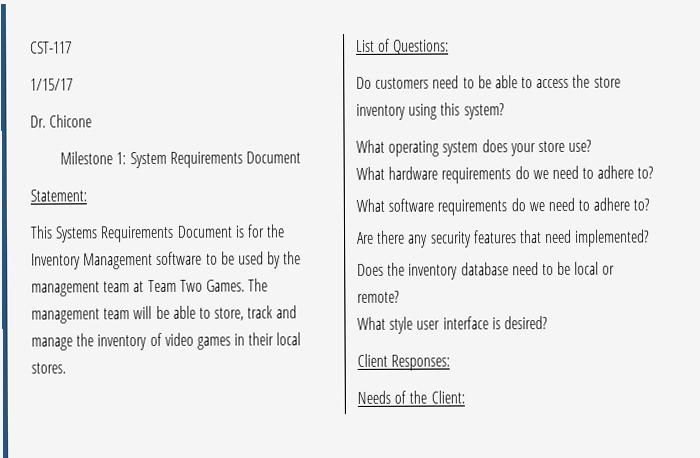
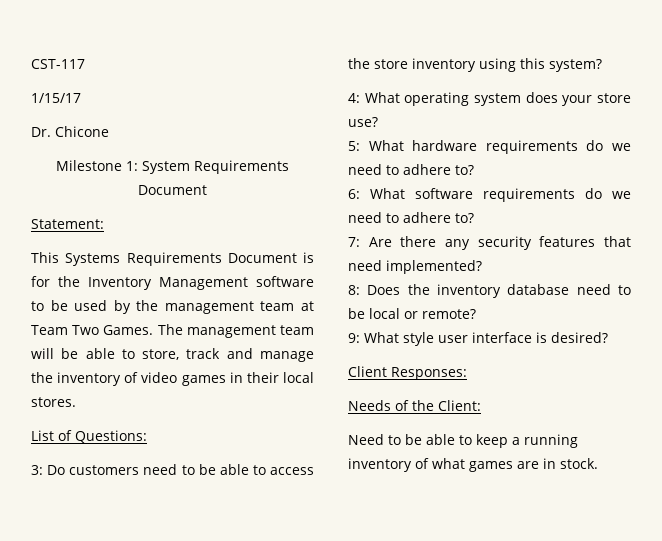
- Do customers need to be able to access the store inventory using this system?
+ 3: Do customers need to be able to access the store inventory using this system?
- What operating system does your store use?
+ 4: What operating system does your store use?
- What hardware requirements do we need to adhere to?
+ 5: What hardware requirements do we need to adhere to?
- What software requirements do we need to adhere to?
+ 6: What software requirements do we need to adhere to?
- Are there any security features that need implemented?
+ 7: Are there any security features that need implemented?
- Does the inventory database need to be local or remote?
+ 8: Does the inventory database need to be local or remote?
- What style user interface is desired?
+ 9: What style user interface is desired?
+ Need to be able to keep a running inventory of what games are in stock.

